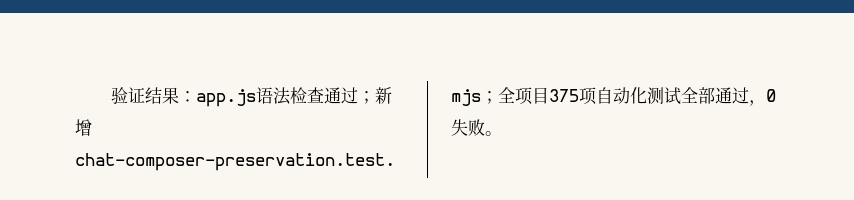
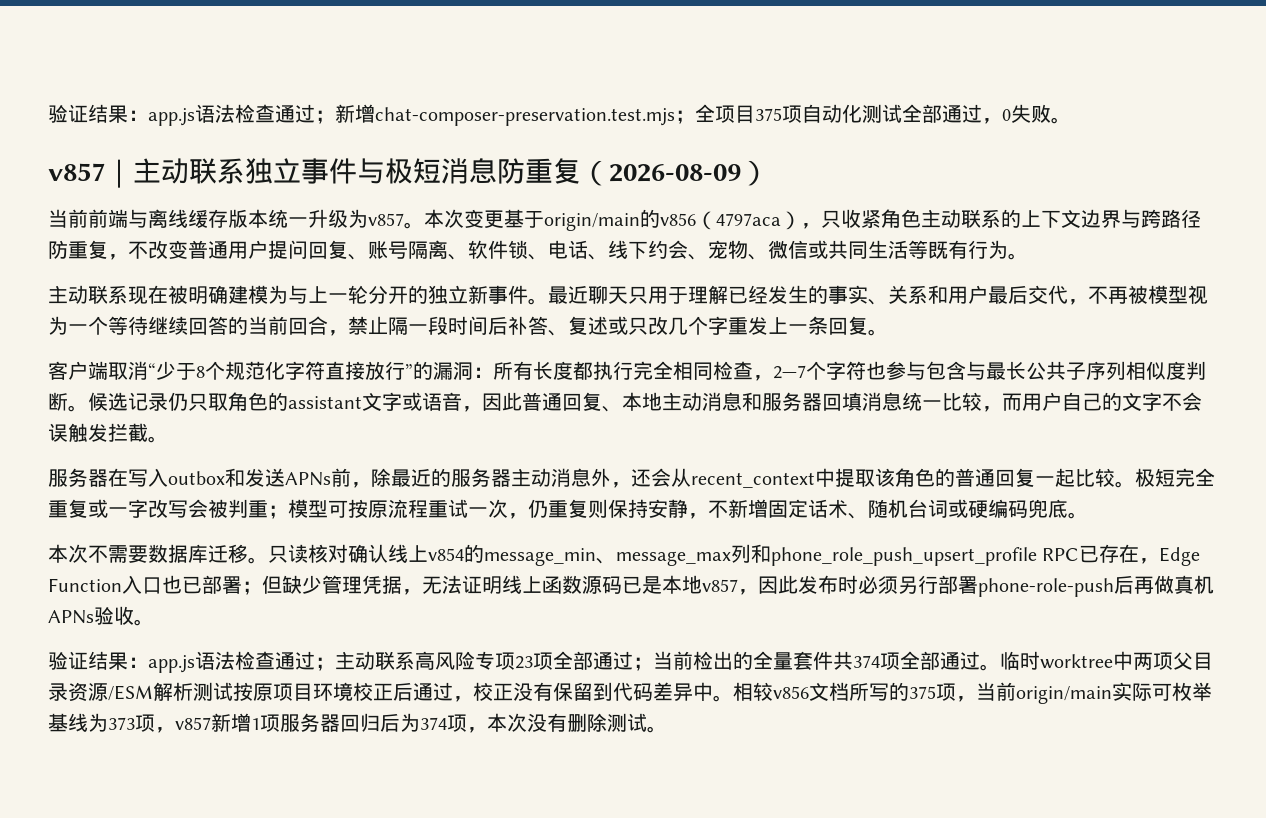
+ v857｜主动联系独立事件与极短消息防重复（2026-08-09）
+ 当前前端与离线缓存版本统一升级为v857。本次变更基于origin/main的v856（4797aca），只收紧角色主动联系的上下文边界与跨路径防重复，不改变普通用户提问回复、账号隔离、软件锁、电话、线下约会、宠物、微信或共同生活等既有行为。
+ 主动联系现在被明确建模为与上一轮分开的独立新事件。最近聊天只用于理解已经发生的事实、关系和用户最后交代，不再被模型视为一个等待继续回答的当前回合，禁止隔一段时间后补答、复述或只改几个字重发上一条回复。
+ 客户端取消“少于8个规范化字符直接放行”的漏洞：所有长度都执行完全相同检查，2—7个字符也参与包含与最长公共子序列相似度判断。候选记录仍只取角色的assistant文字或语音，因此普通回复、本地主动消息和服务器回填消息统一比较，而用户自己的文字不会误触发拦截。
+ 服务器在写入outbox和发送APNs前，除最近的服务器主动消息外，还会从recent_context中提取该角色的普通回复一起比较。极短完全重复或一字改写会被判重；模型可按原流程重试一次，仍重复则保持安静，不新增固定话术、随机台词或硬编码兜底。
+ 本次不需要数据库迁移。只读核对确认线上v854的message_min、message_max列和phone_role_push_upsert_profile RPC已存在，Edge Function入口也已部署；但缺少管理凭据，无法证明线上函数源码已是本地v857，因此发布时必须另行部署phone-role-push后再做真机APNs验收。
+ 验证结果：app.js语法检查通过；主动联系高风险专项23项全部通过；当前检出的全量套件共374项全部通过。临时worktree中两项父目录资源/ESM解析测试按原项目环境校正后通过，校正没有保留到代码差异中。相较v856文档所写的375项，当前origin/main实际可枚举基线为373项，v857新增1项服务器回归后为374项，本次没有删除测试。

